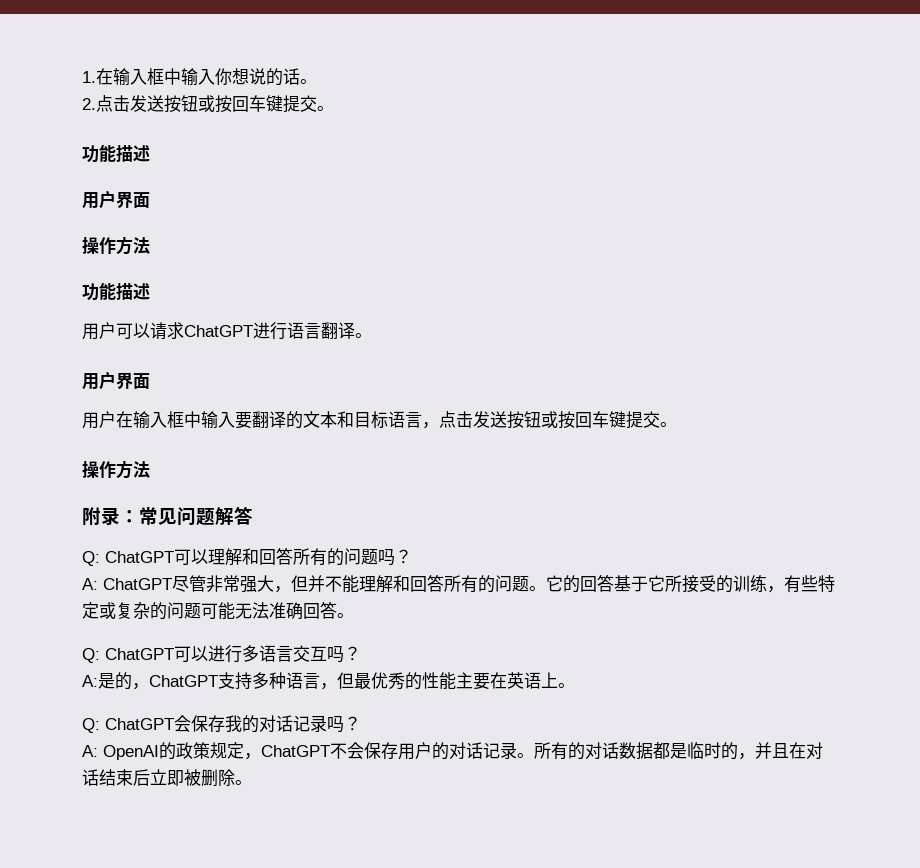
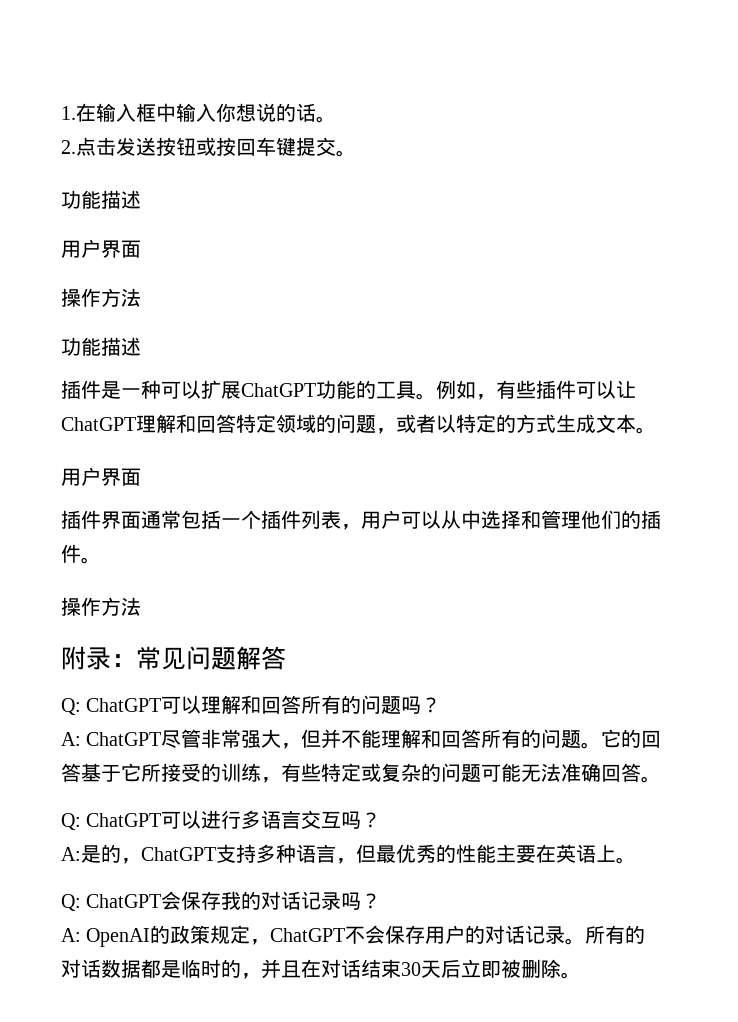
- 用户可以请求ChatGPT进行语言翻译。
+ 插件是一种可以扩展ChatGPT功能的工具。例如，有些插件可以让ChatGPT理解和回答特定领域的问题，或者以特定的方式生成文本。
  用户界面
- 用户在输入框中输入要翻译的文本和目标语言，点击发送按钮或按回车键提交。
+ 插件界面通常包括一个插件列表，用户可以从中选择和管理他们的插件。
- 所有的对话数据都是临时的，并且在对话结束后立即被删除。
+ 所有的对话数据都是临时的，并且在对话结束30天后立即被删除。

